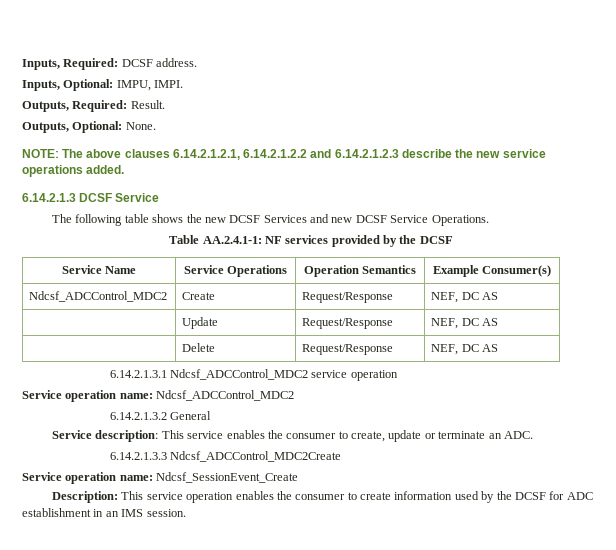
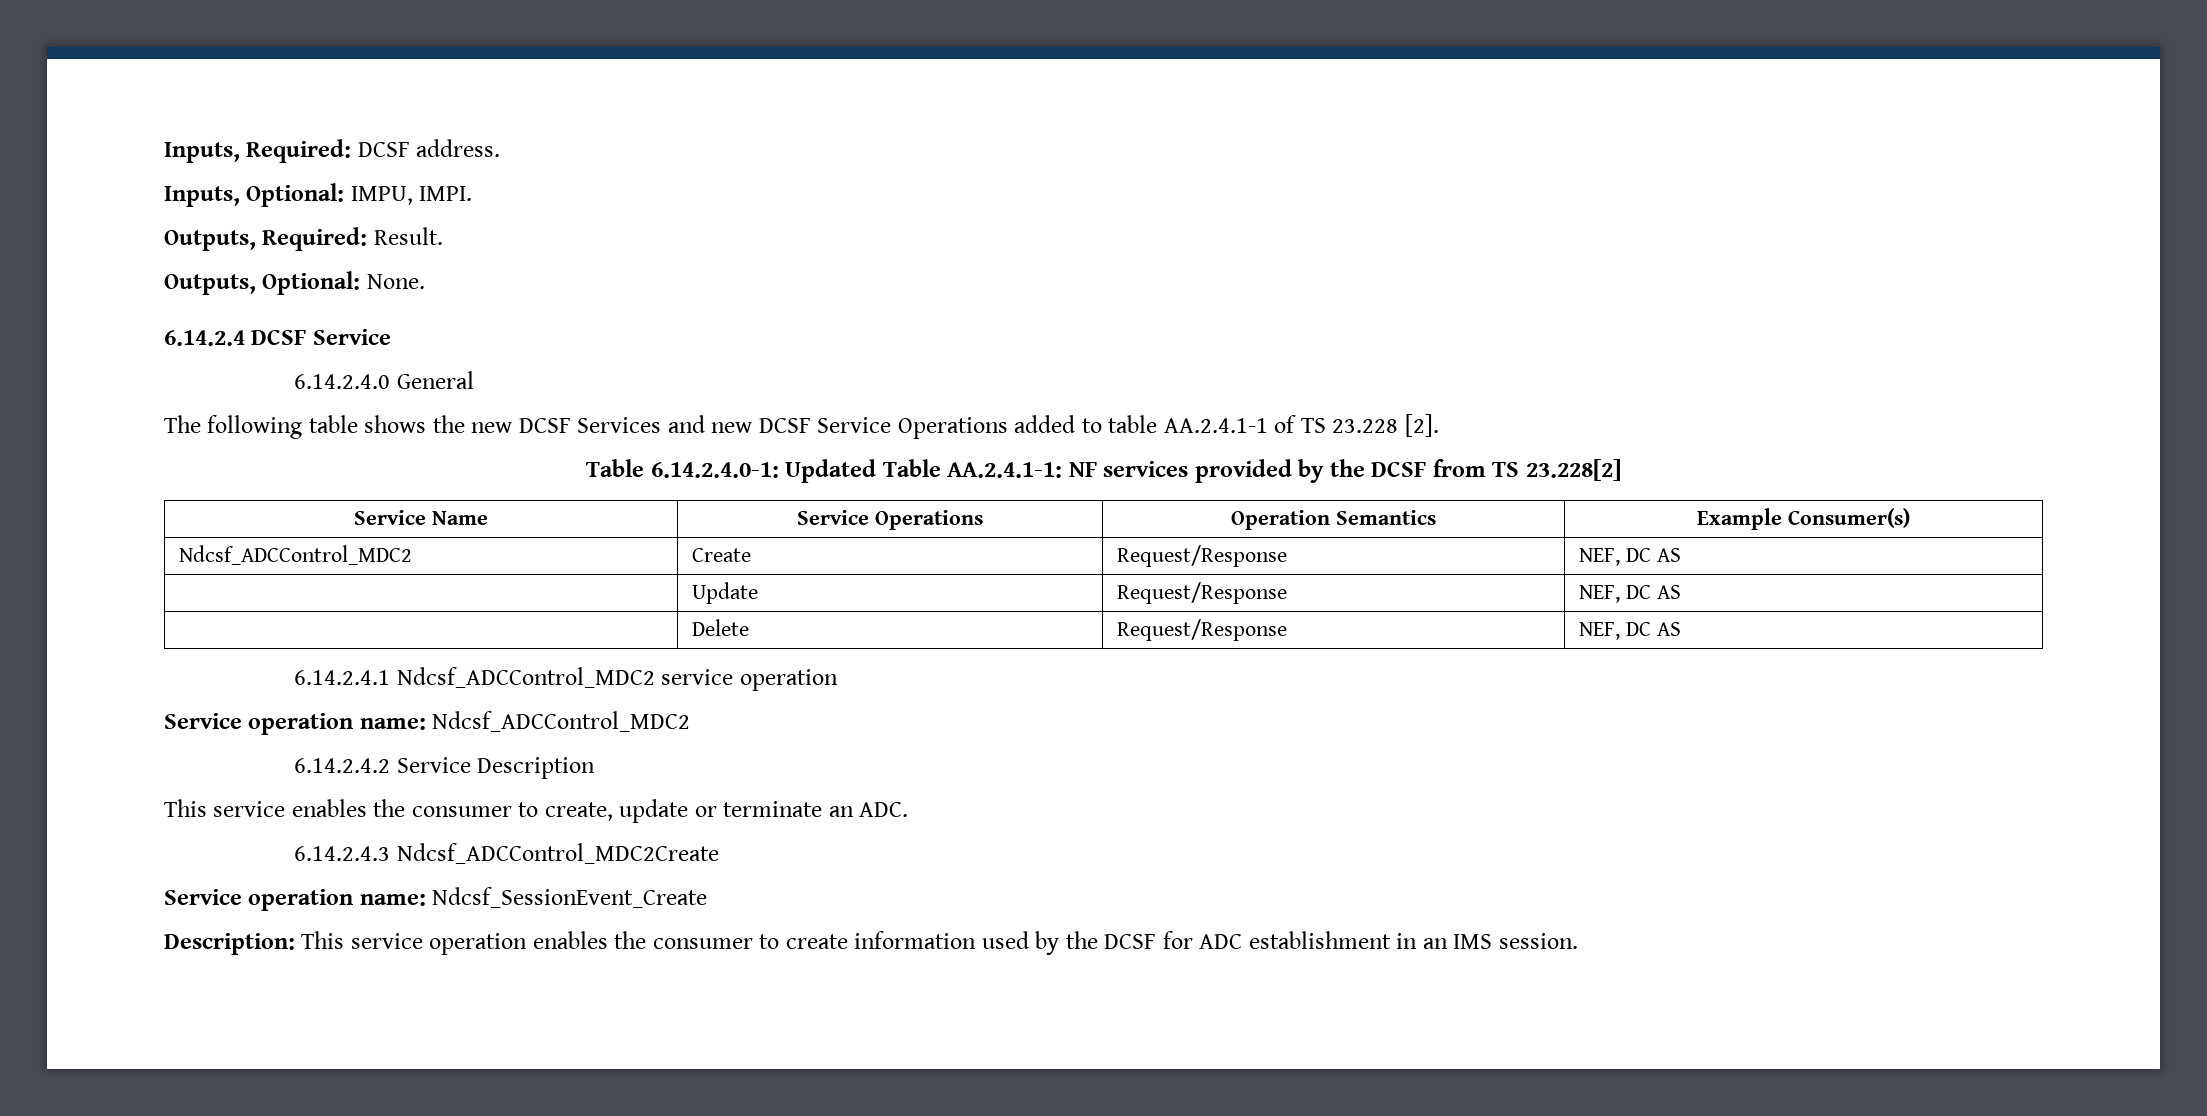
- NOTE: The above clauses 6.14.2.1.2.1, 6.14.2.1.2.2 and 6.14.2.1.2.3 describe the new service operations added.
- 6.14.2.1.3 DCSF Service
+ 6.14.2.4 DCSF Service
+ 6.14.2.4.0 General
- The following table shows the new DCSF Services and new DCSF Service Operations.
- Table AA.2.4.1-1: NF services provided by the DCSF
+ The following table shows the new DCSF Services and new DCSF Service Operations added to table AA.2.4.1-1 of TS 23.228 [2].
+ Table 6.14.2.4.0-1: Updated Table AA.2.4.1-1: NF services provided by the DCSF from TS 23.228[2]
- 6.14.2.1.3.1 Ndcsf_ADCControl_MDC2 service operation
+ 6.14.2.4.1 Ndcsf_ADCControl_MDC2 service operation
- 6.14.2.1.3.2 General
- Service description: This service enables the consumer to create, update or terminate an ADC.
+ 6.14.2.4.2 Service Description
+ This service enables the consumer to create, update or terminate an ADC.
- 6.14.2.1.3.3 Ndcsf_ADCControl_MDC2Create
+ 6.14.2.4.3 Ndcsf_ADCControl_MDC2Create

